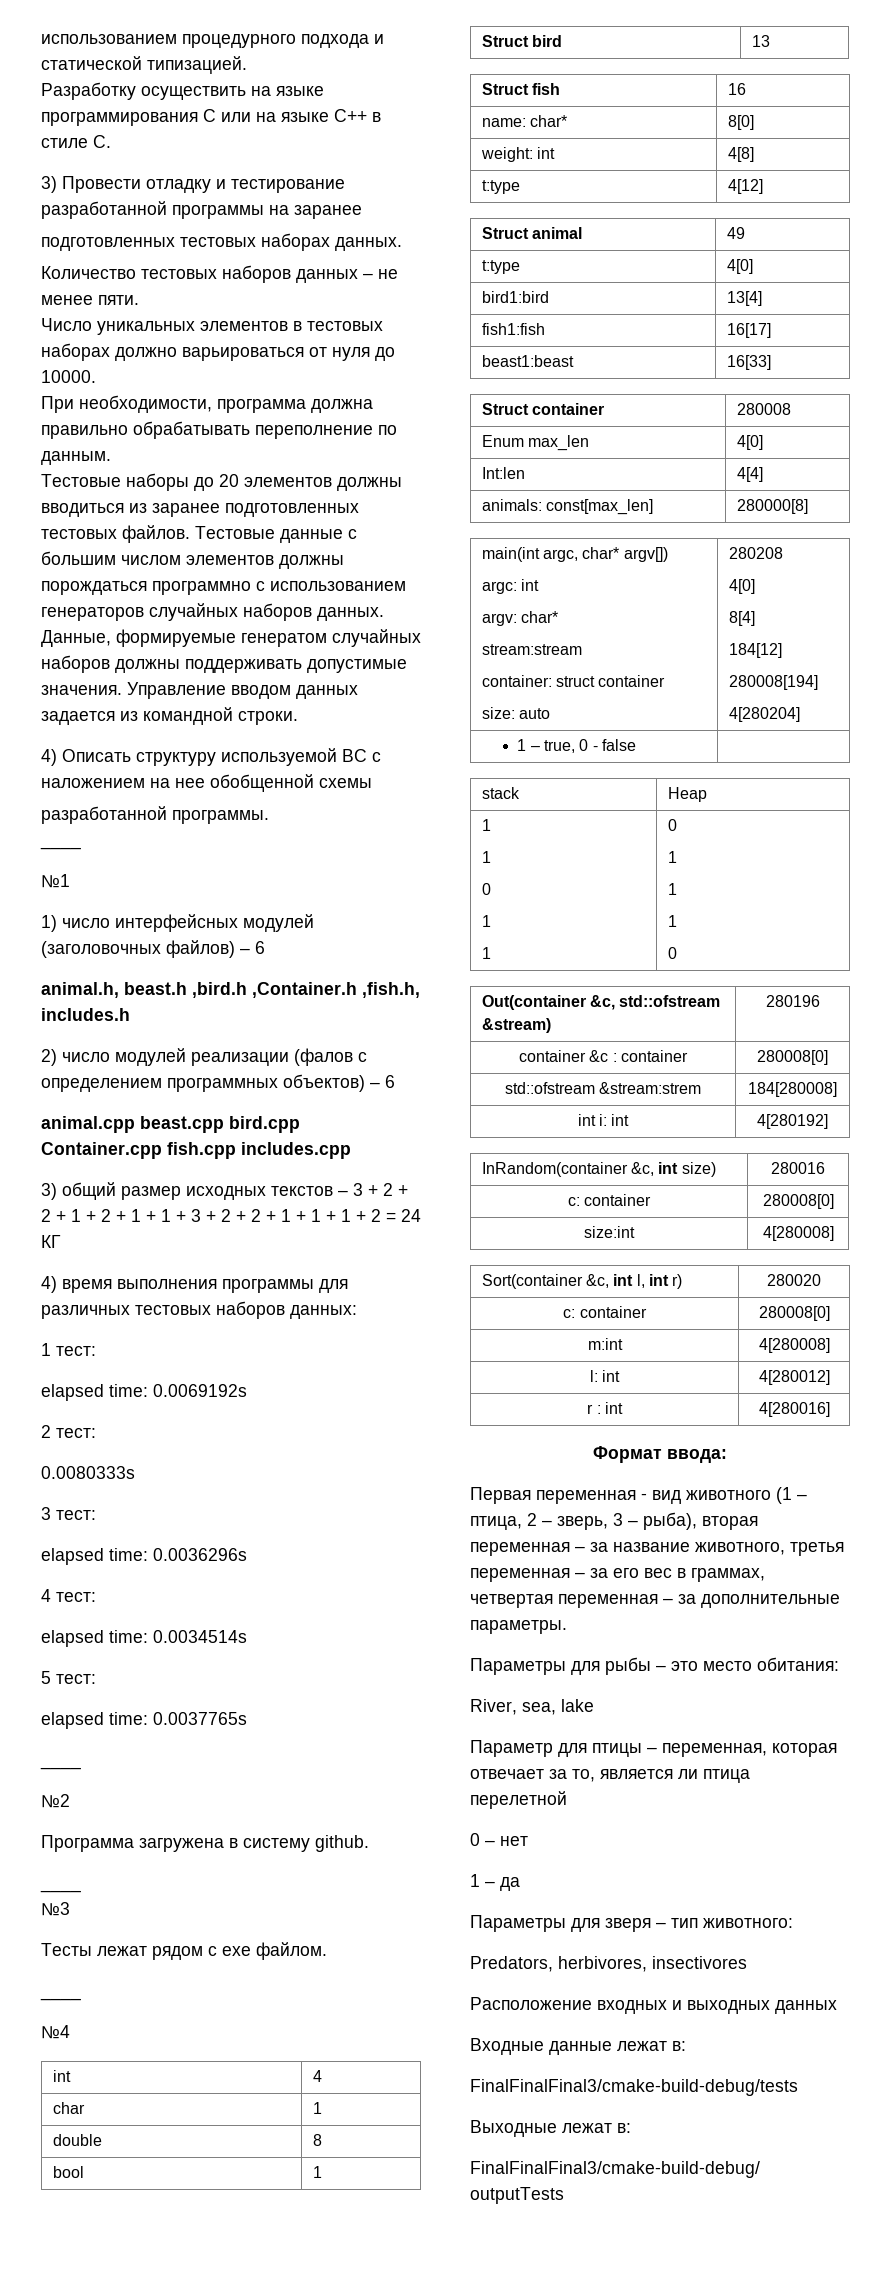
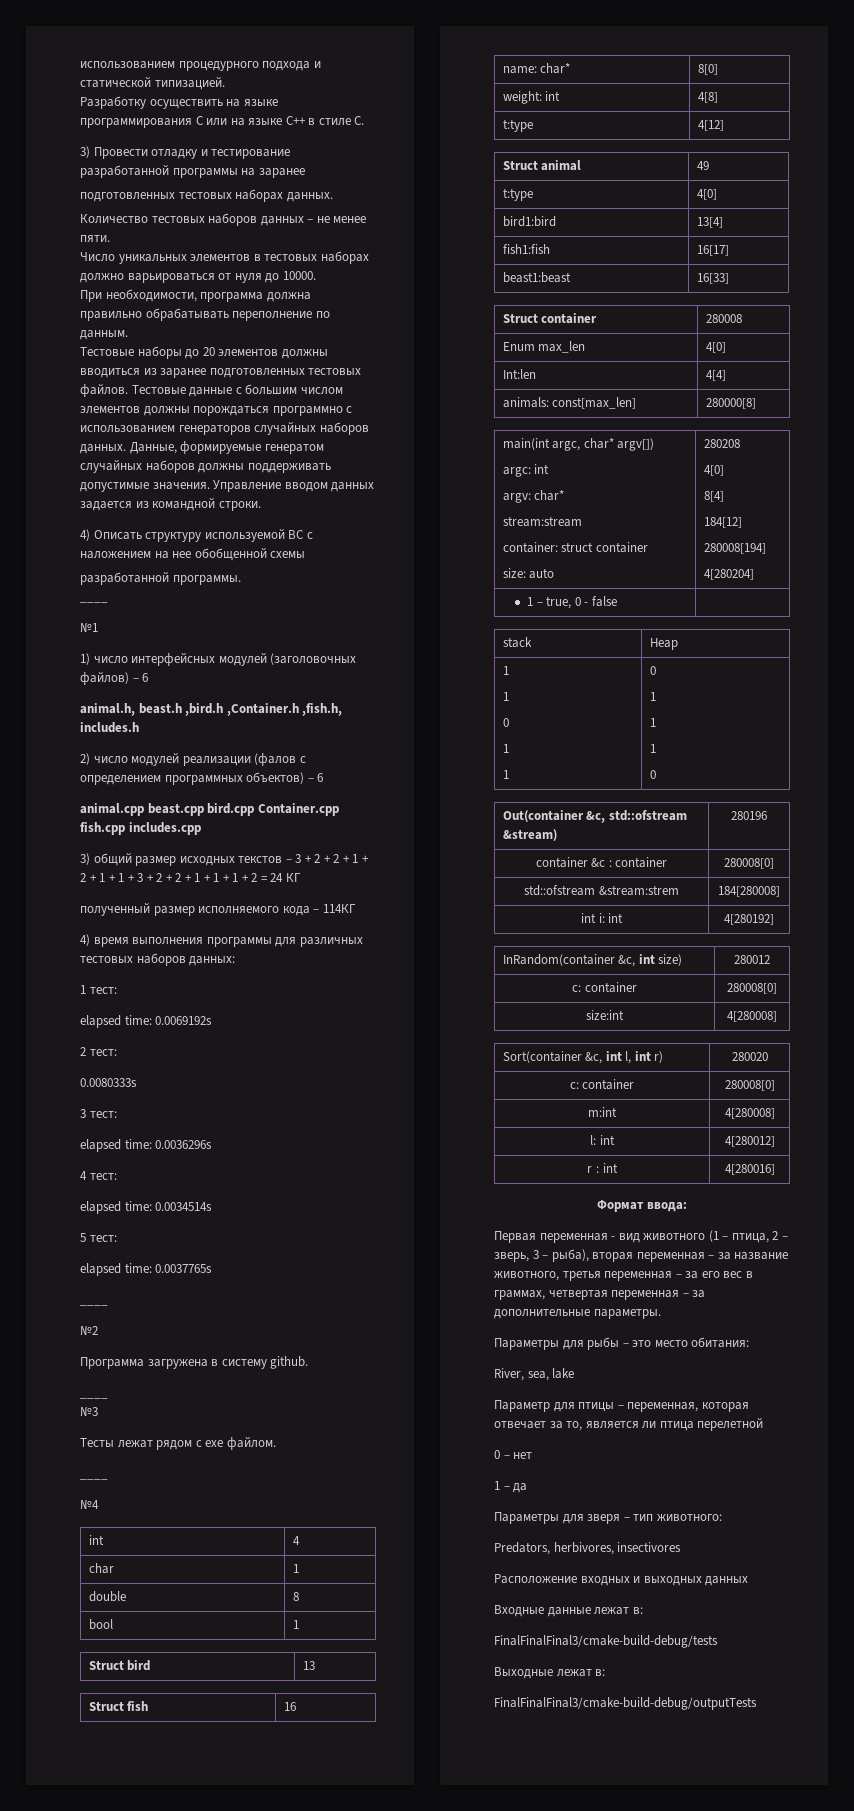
+ полученный размер исполняемого кода – 114КГ
- InRandom(container &c, int size) | 280016
+ InRandom(container &c, int size) | 280012

